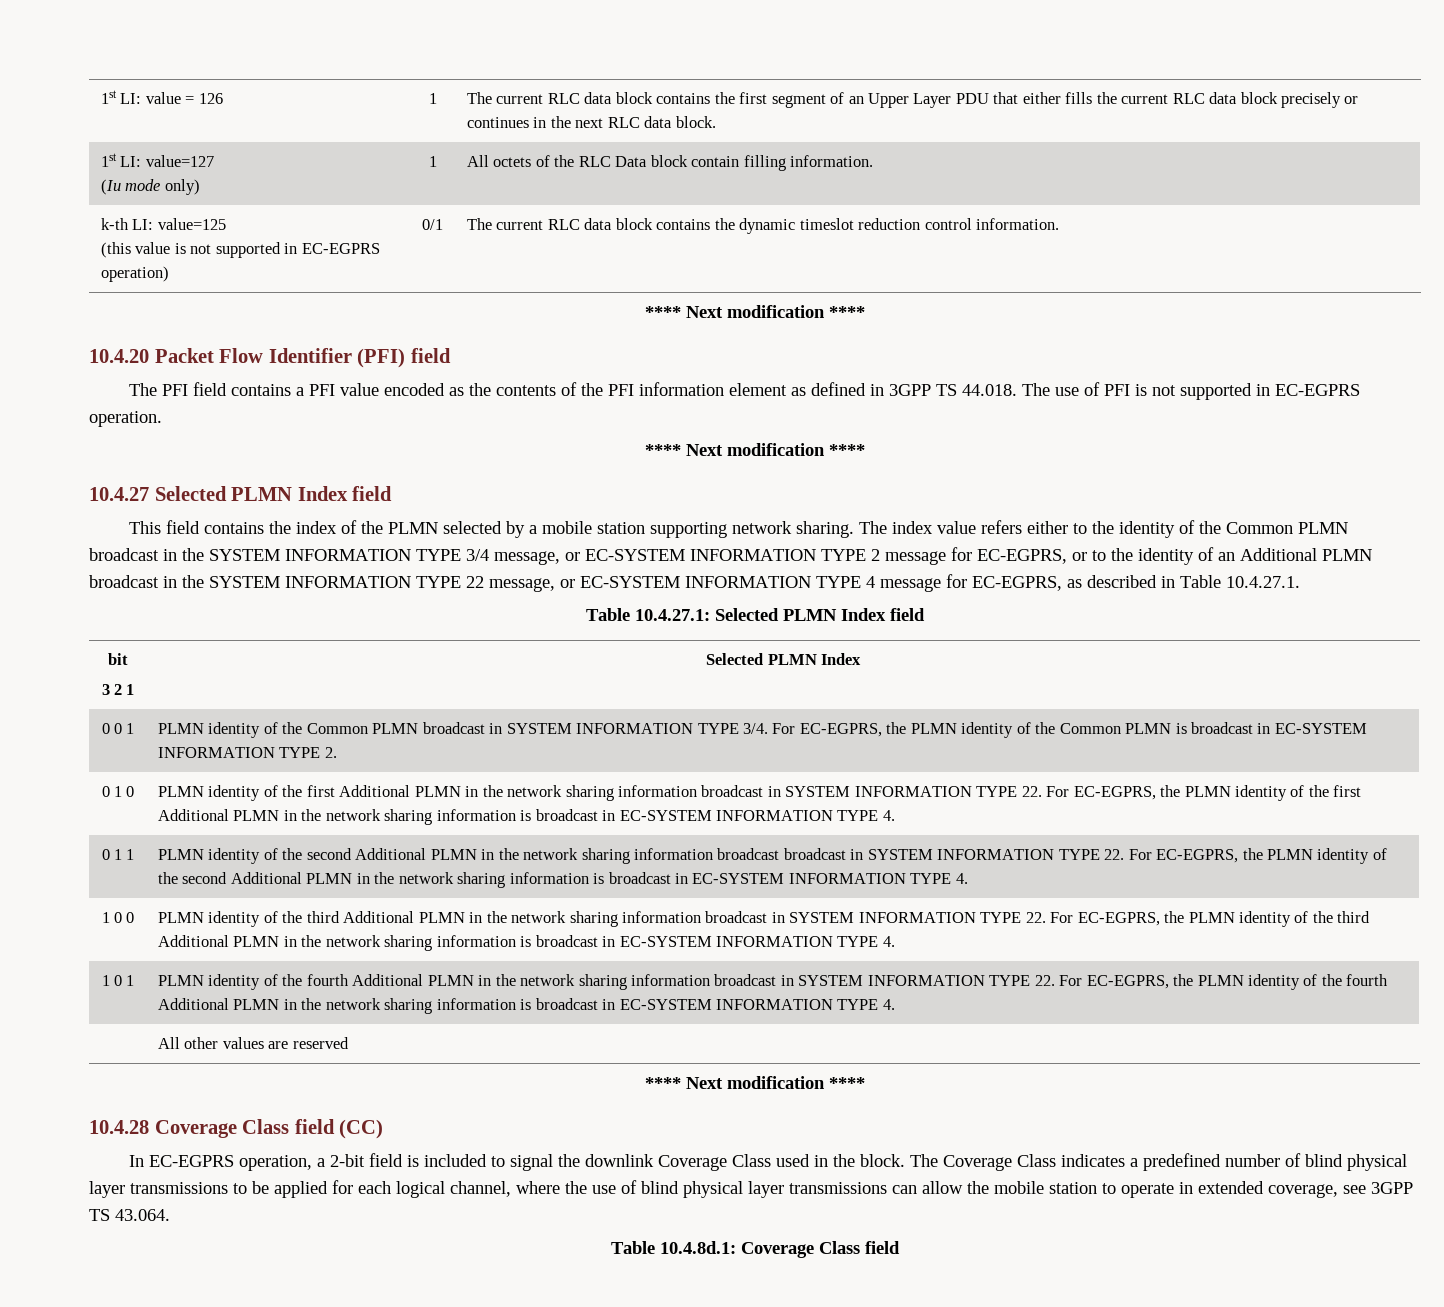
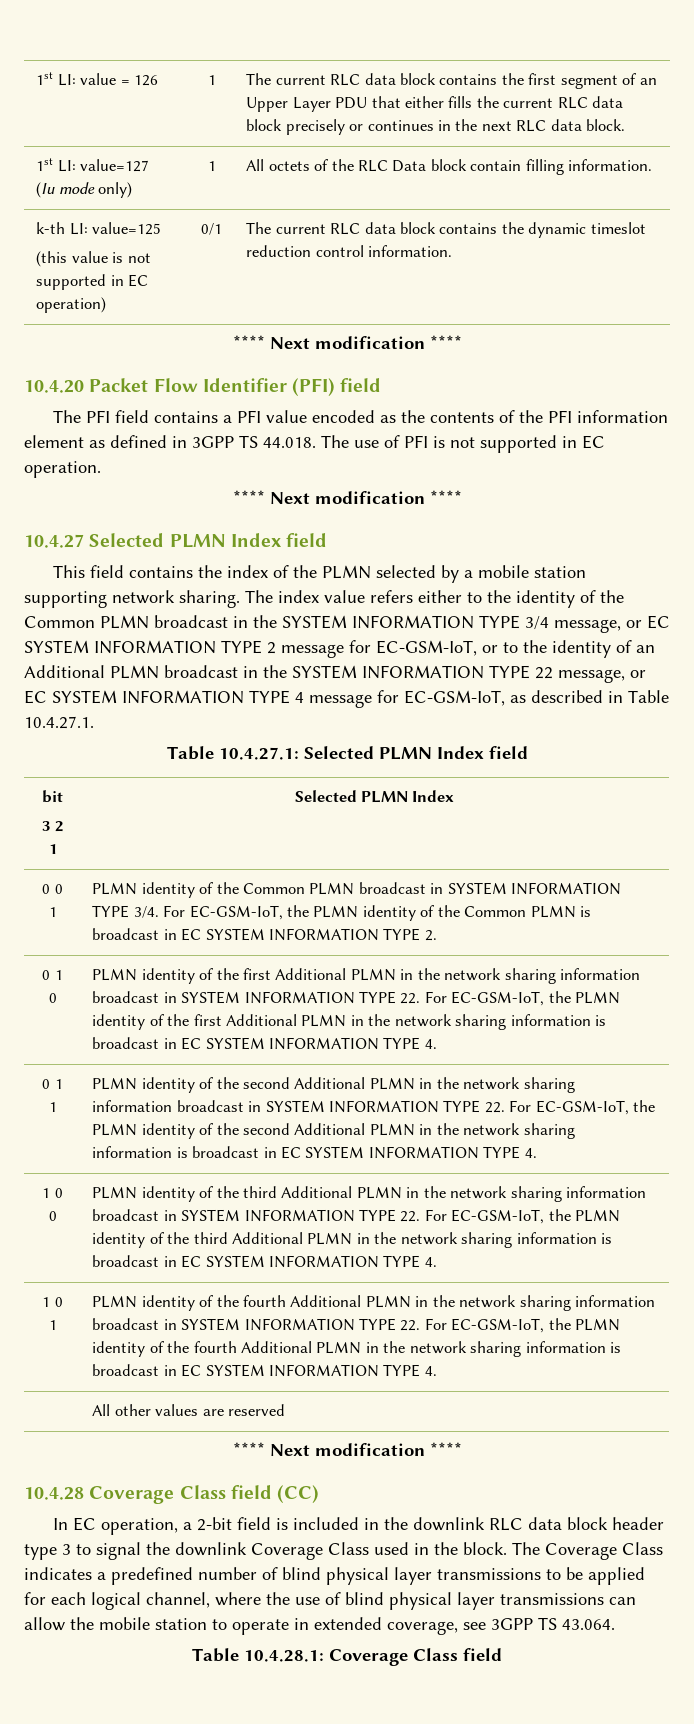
  k-th LI: value=125
- (this value is not supported in EC-EGPRS operation) | 0/1 | The current RLC data block contains the dynamic timeslot reduction control information.
+ (this value is not supported in EC operation) | 0/1 | The current RLC data block contains the dynamic timeslot reduction control information.
- The PFI field contains a PFI value encoded as the contents of the PFI information element as defined in 3GPP TS 44.018. The use of PFI is not supported in EC-EGPRS operation.
+ The PFI field contains a PFI value encoded as the contents of the PFI information element as defined in 3GPP TS 44.018. The use of PFI is not supported in EC operation.
- The index value refers either to the identity of the Common PLMN broadcast in the SYSTEM INFORMATION TYPE 3/4 message, or EC-SYSTEM INFORMATION TYPE 2 message for EC-EGPRS, or to the identity of an Additional PLMN broadcast in the SYSTEM INFORMATION TYPE 22 message, or EC-SYSTEM INFORMATION TYPE 4 message for EC-EGPRS, as described in Table 10.4.27.1.
+ The index value refers either to the identity of the Common PLMN broadcast in the SYSTEM INFORMATION TYPE 3/4 message, or EC SYSTEM INFORMATION TYPE 2 message for EC-GSM-IoT, or to the identity of an Additional PLMN broadcast in the SYSTEM INFORMATION TYPE 22 message, or EC SYSTEM INFORMATION TYPE 4 message for EC-GSM-IoT, as described in Table 10.4.27.1.
- 0 0 1 | PLMN identity of the Common PLMN broadcast in SYSTEM INFORMATION TYPE 3/4. For EC-EGPRS, the PLMN identity of the Common PLMN is broadcast in EC-SYSTEM INFORMATION TYPE 2.
+ 0 0 1 | PLMN identity of the Common PLMN broadcast in SYSTEM INFORMATION TYPE 3/4. For EC-GSM-IoT, the PLMN identity of the Common PLMN is broadcast in EC SYSTEM INFORMATION TYPE 2.
- PLMN identity of the first Additional PLMN in the network sharing information broadcast in SYSTEM INFORMATION TYPE 22. For EC-EGPRS, the PLMN identity of the first Additional PLMN in the network sharing information is broadcast in EC-SYSTEM INFORMATION TYPE 4.
+ PLMN identity of the first Additional PLMN in the network sharing information broadcast in SYSTEM INFORMATION TYPE 22. For EC-GSM-IoT, the PLMN identity of the first Additional PLMN in the network sharing information is broadcast in EC SYSTEM INFORMATION TYPE 4.
- PLMN identity of the second Additional PLMN in the network sharing information broadcast broadcast in SYSTEM INFORMATION TYPE 22. For EC-EGPRS, the PLMN identity of the second Additional PLMN in the network sharing information is broadcast in EC-SYSTEM INFORMATION TYPE 4.
+ PLMN identity of the second Additional PLMN in the network sharing information broadcast in SYSTEM INFORMATION TYPE 22. For EC-GSM-IoT, the PLMN identity of the second Additional PLMN in the network sharing information is broadcast in EC SYSTEM INFORMATION TYPE 4.
- PLMN identity of the third Additional PLMN in the network sharing information broadcast in SYSTEM INFORMATION TYPE 22. For EC-EGPRS, the PLMN identity of the third Additional PLMN in the network sharing information is broadcast in EC-SYSTEM INFORMATION TYPE 4.
+ PLMN identity of the third Additional PLMN in the network sharing information broadcast in SYSTEM INFORMATION TYPE 22. For EC-GSM-IoT, the PLMN identity of the third Additional PLMN in the network sharing information is broadcast in EC SYSTEM INFORMATION TYPE 4.
- PLMN identity of the fourth Additional PLMN in the network sharing information broadcast in SYSTEM INFORMATION TYPE 22. For EC-EGPRS, the PLMN identity of the fourth Additional PLMN in the network sharing information is broadcast in EC-SYSTEM INFORMATION TYPE 4.
+ PLMN identity of the fourth Additional PLMN in the network sharing information broadcast in SYSTEM INFORMATION TYPE 22. For EC-GSM-IoT, the PLMN identity of the fourth Additional PLMN in the network sharing information is broadcast in EC SYSTEM INFORMATION TYPE 4.
- In EC-EGPRS operation, a 2-bit field is included to signal the downlink Coverage Class used in the block.
+ In EC operation, a 2-bit field is included in the downlink RLC data block header type 3 to signal the downlink Coverage Class used in the block.
- Table 10.4.8d.1: Coverage Class field
+ Table 10.4.28.1: Coverage Class field

